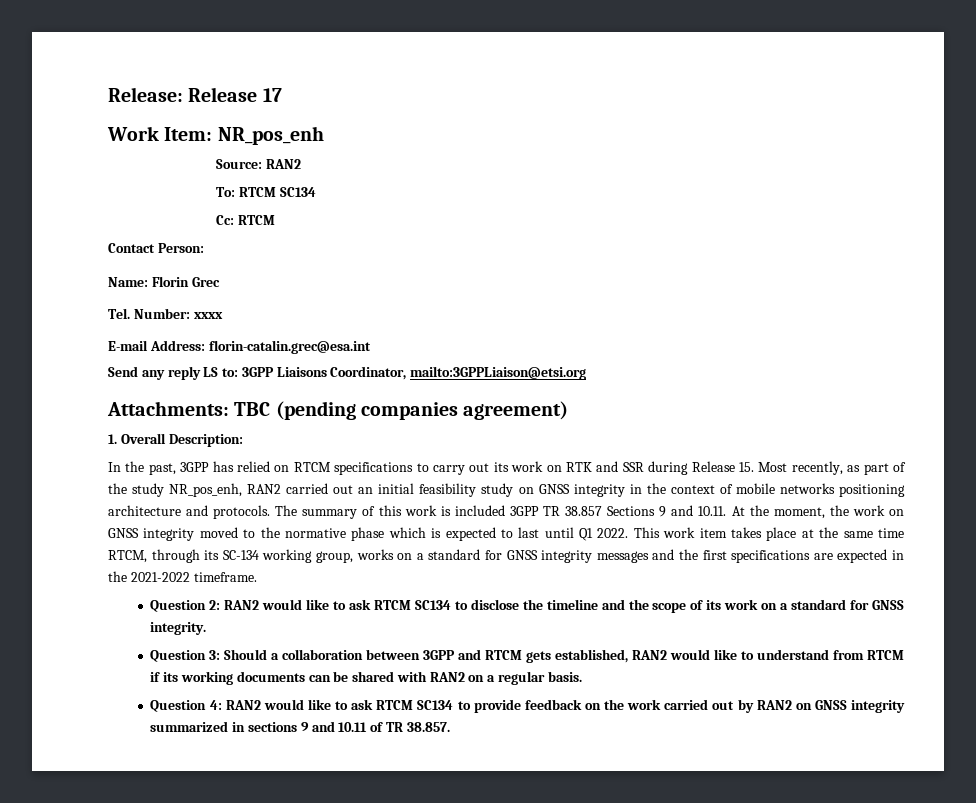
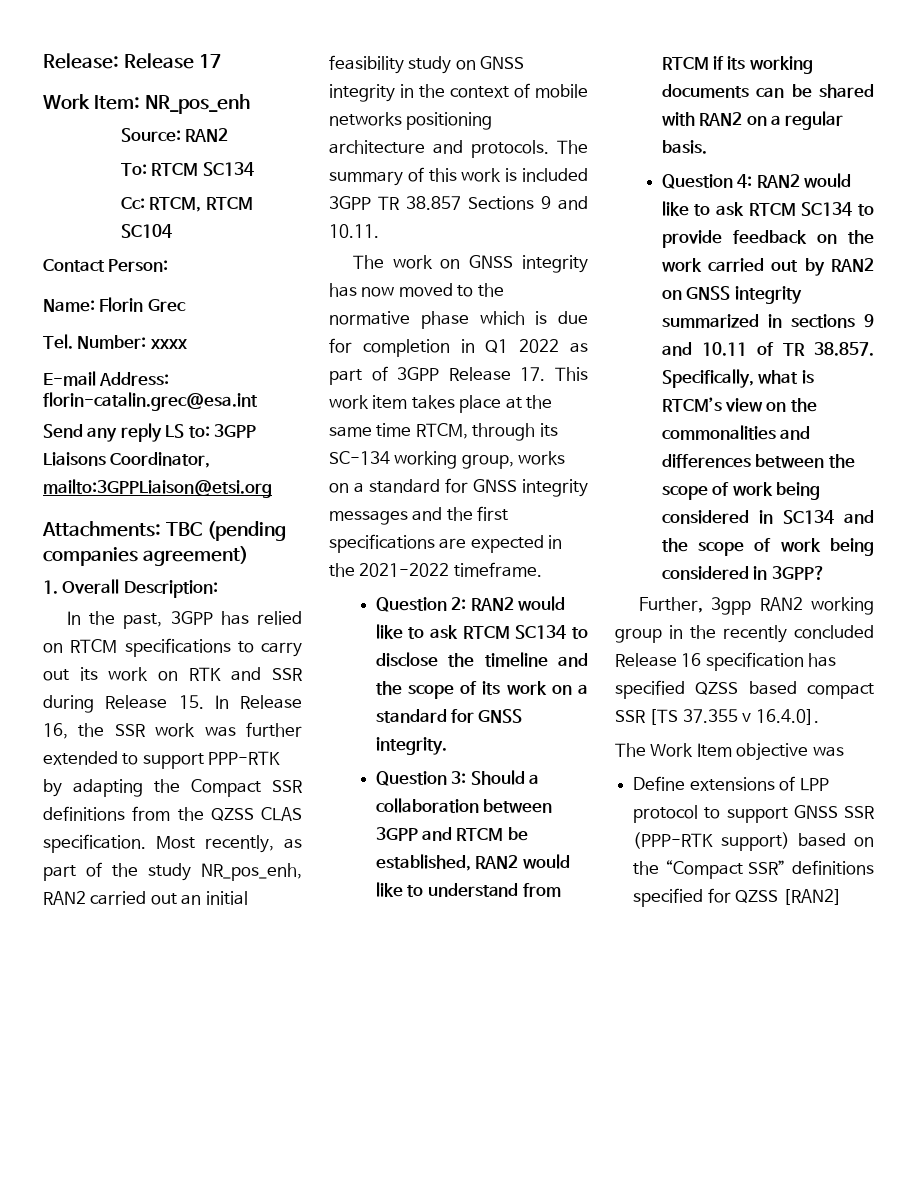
- Cc: RTCM
+ Cc: RTCM, RTCM SC104
- In the past, 3GPP has relied on RTCM specifications to carry out its work on RTK and SSR during Release 15. Most recently, as part of the study NR_pos_enh, RAN2 carried out an initial feasibility study on GNSS integrity in the context of mobile networks positioning architecture and protocols.
+ In the past, 3GPP has relied on RTCM specifications to carry out its work on RTK and SSR during Release 15. In Release 16, the SSR work was further extended to support PPP-RTK by adapting the Compact SSR definitions from the QZSS CLAS specification. Most recently, as part of the study NR_pos_enh, RAN2 carried out an initial feasibility study on GNSS integrity in the context of mobile networks positioning architecture and protocols.
- The summary of this work is included 3GPP TR 38.857 Sections 9 and 10.11. At the moment, the work on GNSS integrity moved to the normative phase which is expected to last until Q1 2022. This work item takes place at the same time RTCM, through its SC-134 working group, works on a standard for GNSS integrity messages and the first specifications are expected in the 2021-2022 timeframe.
+ The summary of this work is included 3GPP TR 38.857 Sections 9 and 10.11.
+ The work on GNSS integrity has now moved to the normative phase which is due for completion in Q1 2022 as part of 3GPP Release 17. This work item takes place at the same time RTCM, through its SC-134 working group, works on a standard for GNSS integrity messages and the first specifications are expected in the 2021-2022 timeframe.
- Question 3: Should a collaboration between 3GPP and RTCM gets established, RAN2 would like to understand from RTCM if its working documents can be shared with RAN2 on a regular basis.
+ Question 3: Should a collaboration between 3GPP and RTCM be established, RAN2 would like to understand from RTCM if its working documents can be shared with RAN2 on a regular basis.
- Question 4: RAN2 would like to ask RTCM SC134 to provide feedback on the work carried out by RAN2 on GNSS integrity summarized in sections 9 and 10.11 of TR 38.857.
+ Question 4: RAN2 would like to ask RTCM SC134 to provide feedback on the work carried out by RAN2 on GNSS integrity summarized in sections 9 and 10.11 of TR 38.857. Specifically, what is RTCM’s view on the commonalities and differences between the scope of work being considered in SC134 and the scope of work being considered in 3GPP?
+ Further, 3gpp RAN2 working group in the recently concluded Release 16 specification has specified QZSS based compact SSR [TS 37.355 v 16.4.0].
+ The Work Item objective was
+ Define extensions of LPP protocol to support GNSS SSR (PPP-RTK support) based on the “Compact SSR” definitions specified for QZSS [RAN2]

